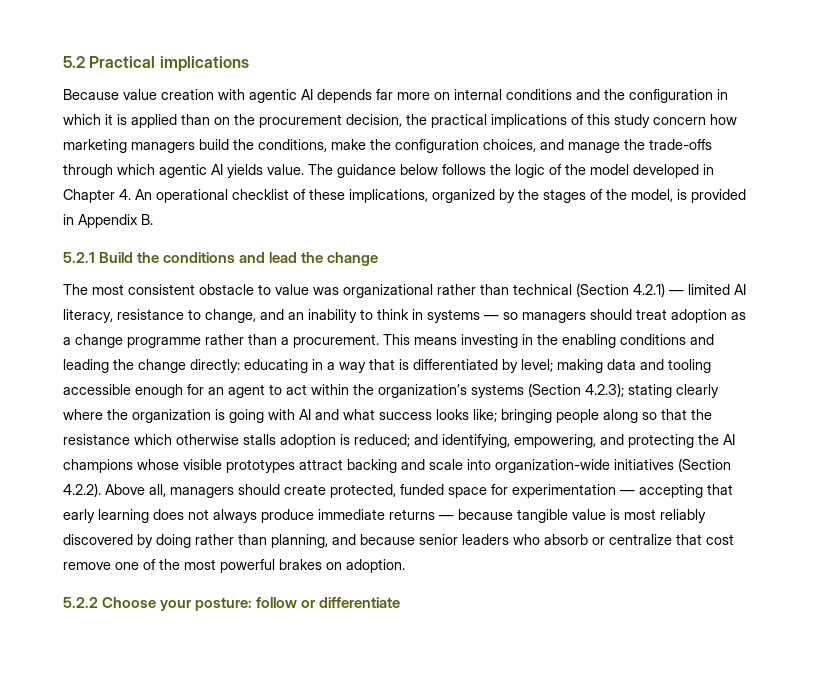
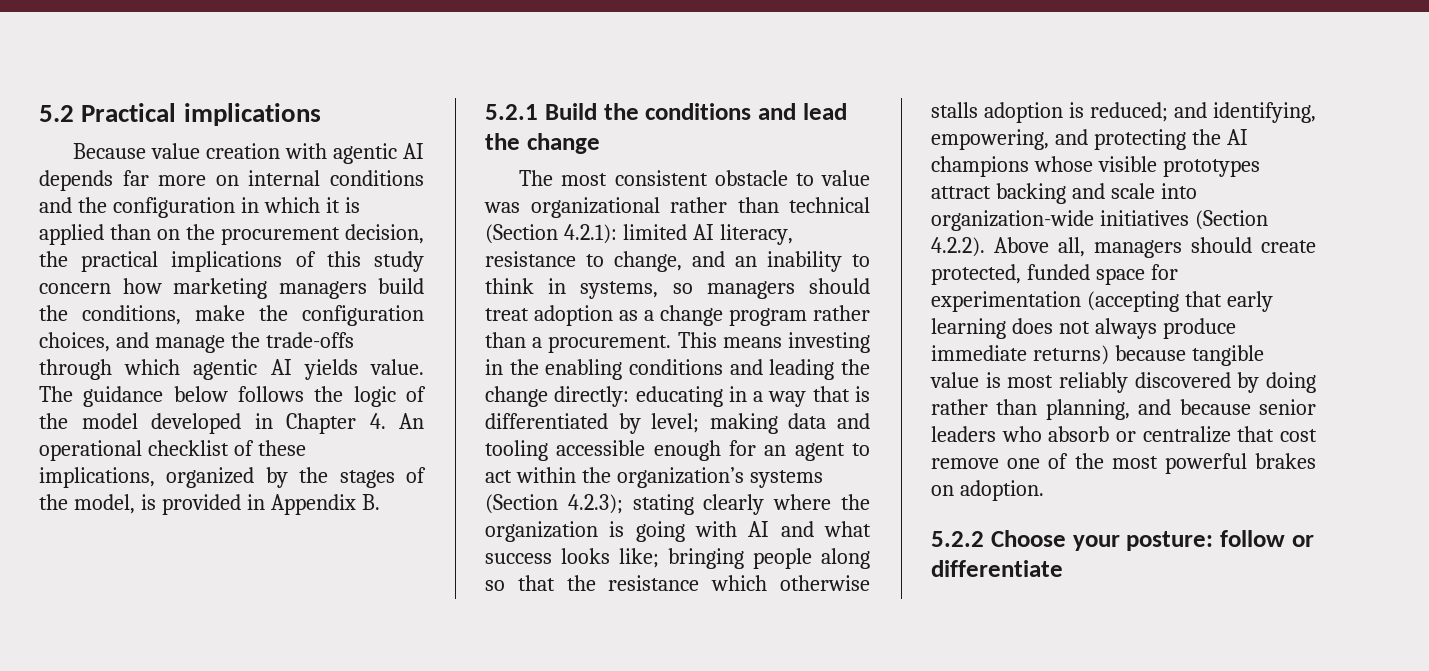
- The most consistent obstacle to value was organizational rather than technical (Section 4.2.1) — limited AI literacy, resistance to change, and an inability to think in systems — so managers should treat adoption as a change programme rather than a procurement.
+ The most consistent obstacle to value was organizational rather than technical (Section 4.2.1): limited AI literacy, resistance to change, and an inability to think in systems, so managers should treat adoption as a change program rather than a procurement.
- and identifying, empowering, and protecting the AI champions whose visible prototypes attract backing and scale into organization-wide initiatives (Section 4.2.2). Above all, managers should create protected, funded space for experimentation — accepting that early learning does not always produce immediate returns — because tangible value is most reliably discovered by doing rather than planning, and because senior leaders who absorb or centralize that cost remove one of the most powerful brakes on adoption.
+ and identifying, empowering, and protecting the AI champions whose visible prototypes attract backing and scale into organization-wide initiatives (Section 4.2.2). Above all, managers should create protected, funded space for experimentation (accepting that early learning does not always produce immediate returns) because tangible value is most reliably discovered by doing rather than planning, and because senior leaders who absorb or centralize that cost remove one of the most powerful brakes on adoption.

